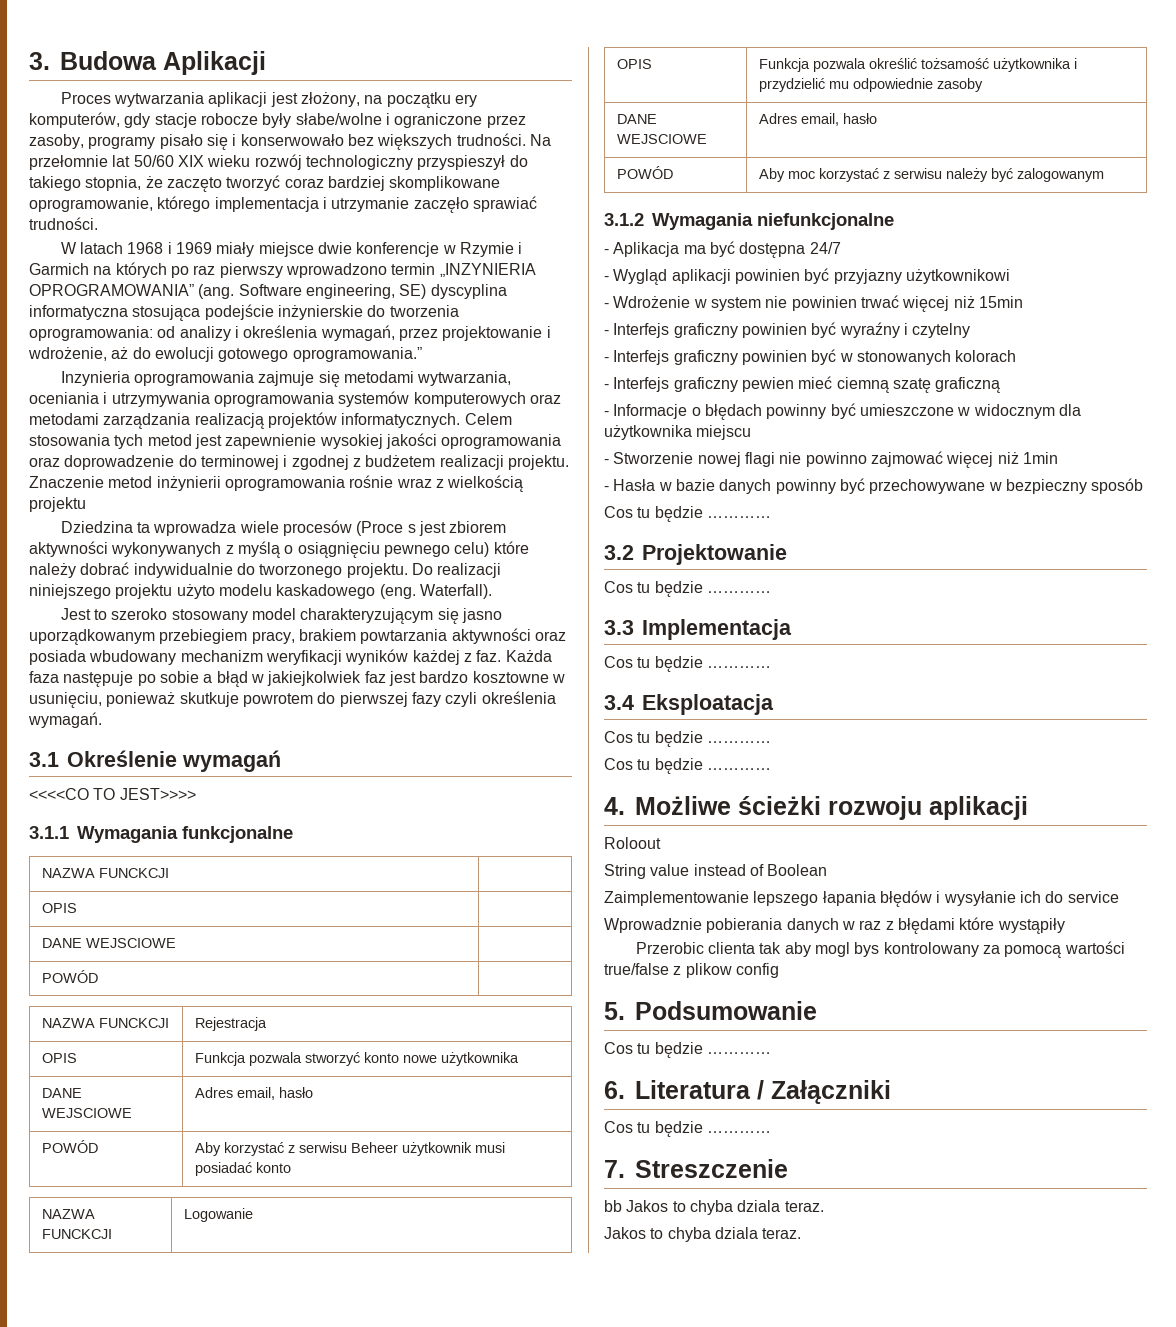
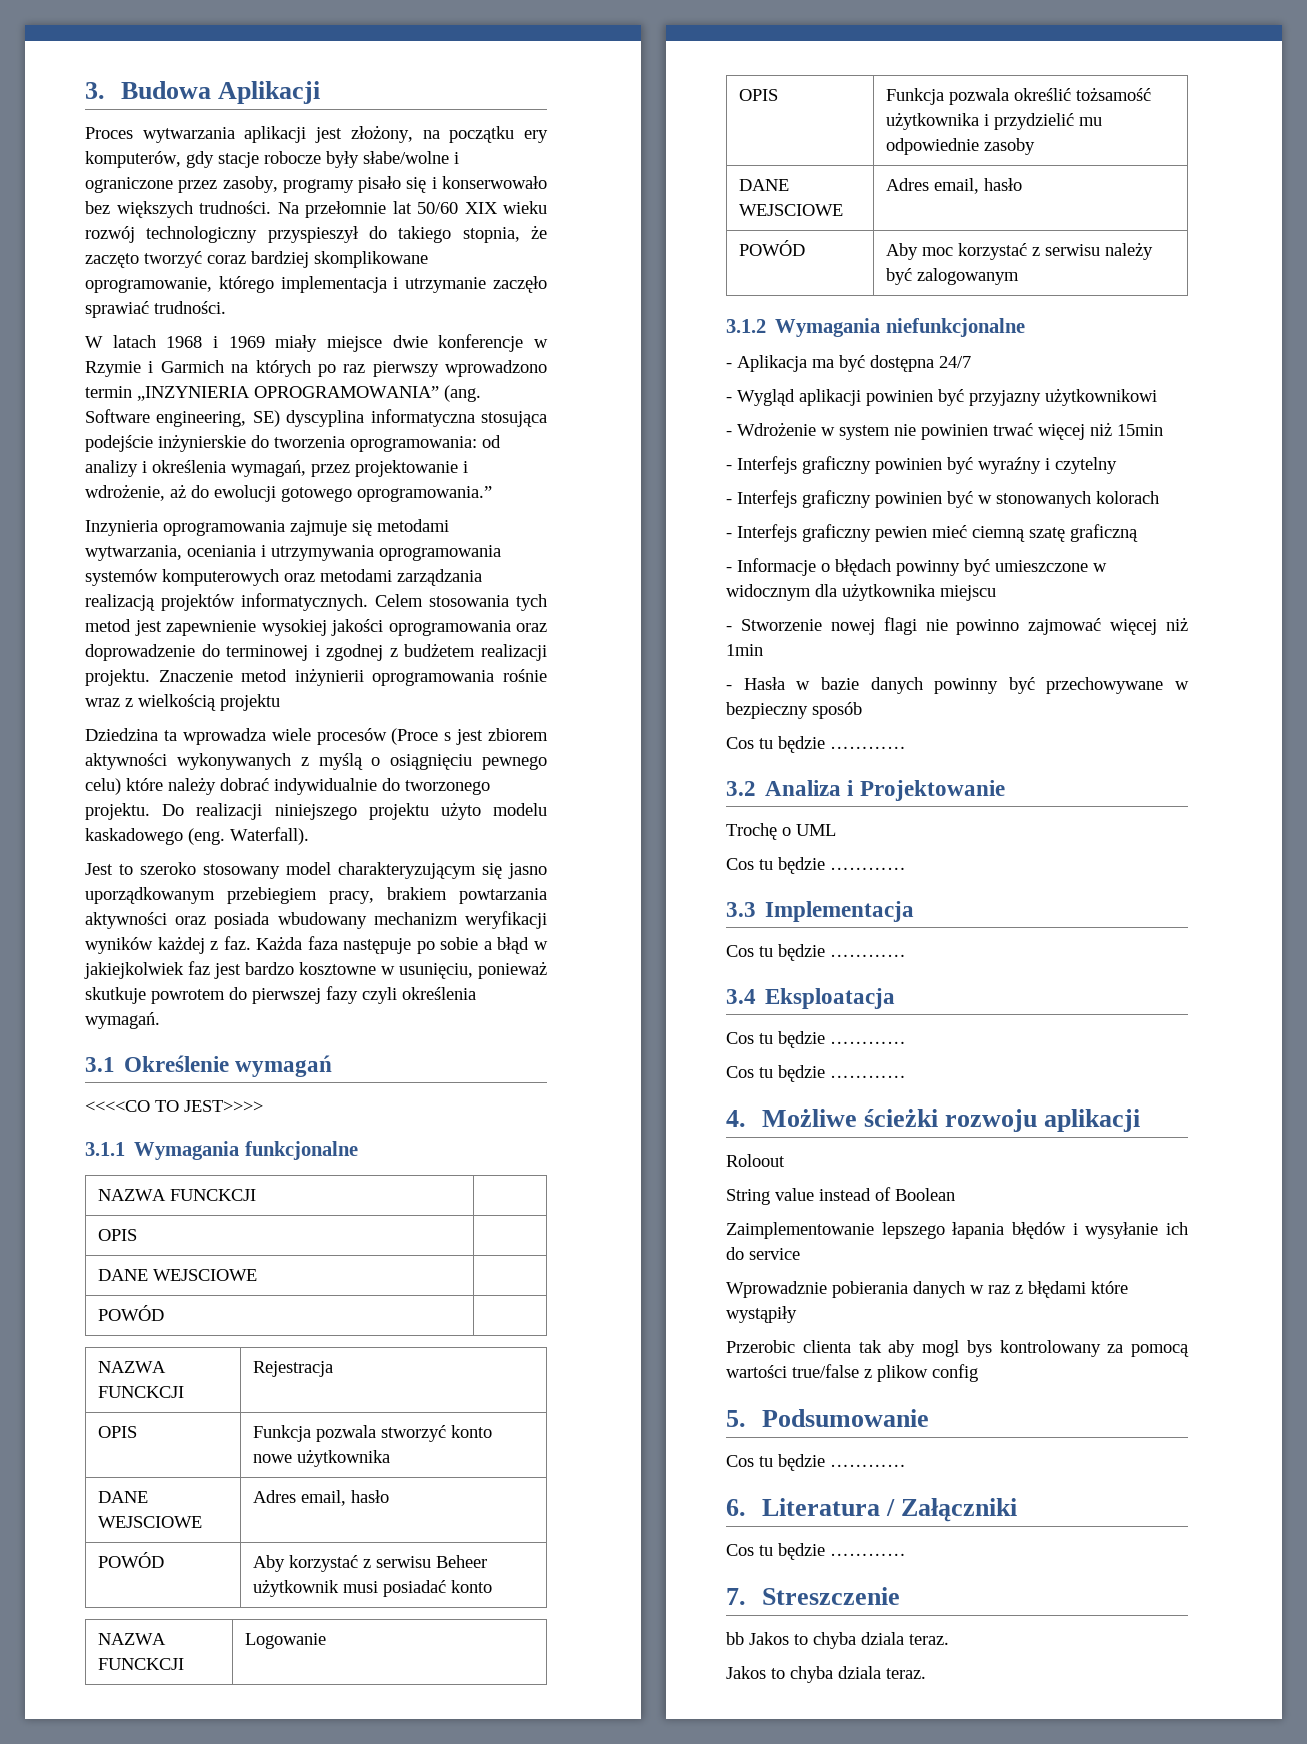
- 3.2 Projektowanie
+ 3.2 Analiza i Projektowanie
+ Trochę o UML

